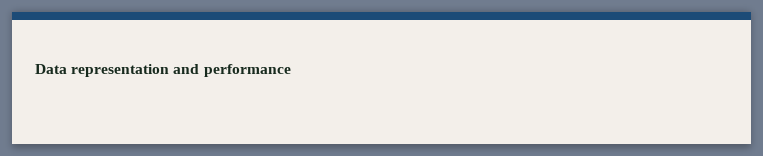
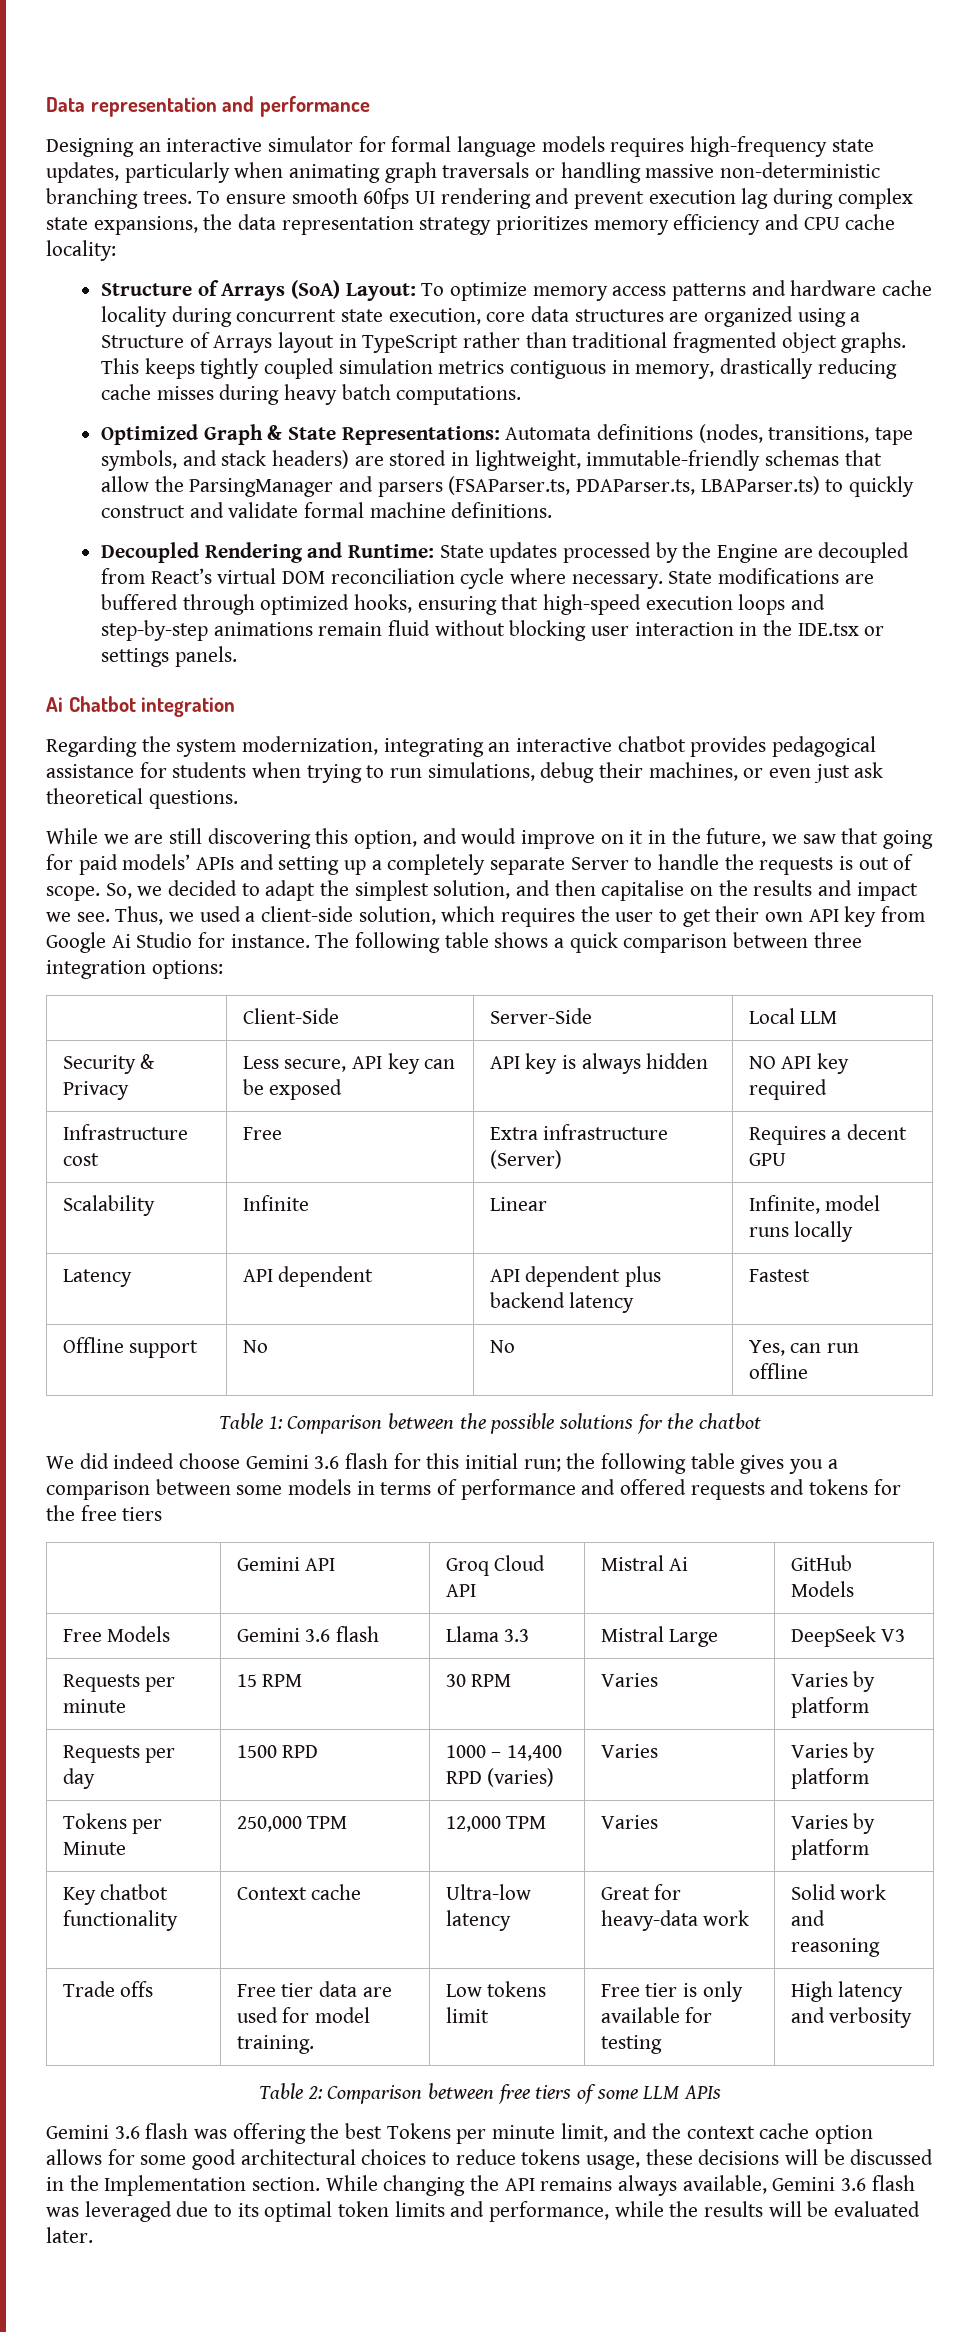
+ Designing an interactive simulator for formal language models requires high-frequency state updates, particularly when animating graph traversals or handling massive non-deterministic branching trees. To ensure smooth 60fps UI rendering and prevent execution lag during complex state expansions, the data representation strategy prioritizes memory efficiency and CPU cache locality:
+ Structure of Arrays (SoA) Layout: To optimize memory access patterns and hardware cache locality during concurrent state execution, core data structures are organized using a Structure of Arrays layout in TypeScript rather than traditional fragmented object graphs. This keeps tightly coupled simulation metrics contiguous in memory, drastically reducing cache misses during heavy batch computations.
+ Optimized Graph & State Representations: Automata definitions (nodes, transitions, tape symbols, and stack headers) are stored in lightweight, immutable-friendly schemas that allow the ParsingManager and parsers (FSAParser.ts, PDAParser.ts, LBAParser.ts) to quickly construct and validate formal machine definitions.
+ Decoupled Rendering and Runtime: State updates processed by the Engine are decoupled from React’s virtual DOM reconciliation cycle where necessary. State modifications are buffered through optimized hooks, ensuring that high-speed execution loops and step-by-step animations remain fluid without blocking user interaction in the IDE.tsx or settings panels.
+ Ai Chatbot integration
+ Regarding the system modernization, integrating an interactive chatbot provides pedagogical assistance for students when trying to run simulations, debug their machines, or even just ask theoretical questions.
+ While we are still discovering this option, and would improve on it in the future, we saw that going for paid models’ APIs and setting up a completely separate Server to handle the requests is out of scope. So, we decided to adapt the simplest solution, and then capitalise on the results and impact we see. Thus, we used a client-side solution, which requires the user to get their own API key from Google Ai Studio for instance. The following table shows a quick comparison between three integration options:
+ | Client-Side | Server-Side | Local LLM
+ Security & Privacy | Less secure, API key can be exposed | API key is always hidden | NO API key required
+ Infrastructure cost | Free | Extra infrastructure (Server) | Requires a decent GPU
+ Scalability | Infinite | Linear | Infinite, model runs locally
+ Latency | API dependent | API dependent plus backend latency | Fastest
+ Offline support | No | No | Yes, can run offline
+ Table 1: Comparison between the possible solutions for the chatbot
+ We did indeed choose Gemini 3.6 flash for this initial run; the following table gives you a comparison between some models in terms of performance and offered requests and tokens for the free tiers
+ | Gemini API | Groq Cloud API | Mistral Ai | GitHub Models
+ Free Models | Gemini 3.6 flash | Llama 3.3 | Mistral Large | DeepSeek V3
+ Requests per minute | 15 RPM | 30 RPM | Varies | Varies by platform
+ Requests per day | 1500 RPD | 1000 – 14,400 RPD (varies) | Varies | Varies by platform
+ Tokens per Minute | 250,000 TPM | 12,000 TPM | Varies | Varies by platform
+ Key chatbot functionality | Context cache | Ultra-low latency | Great for heavy-data work | Solid work and reasoning
+ Trade offs | Free tier data are used for model training. | Low tokens limit | Free tier is only available for testing | High latency and verbosity
+ Table 2: Comparison between free tiers of some LLM APIs
+ Gemini 3.6 flash was offering the best Tokens per minute limit, and the context cache option allows for some good architectural choices to reduce tokens usage, these decisions will be discussed in the Implementation section. While changing the API remains always available, Gemini 3.6 flash was leveraged due to its optimal token limits and performance, while the results will be evaluated later.

